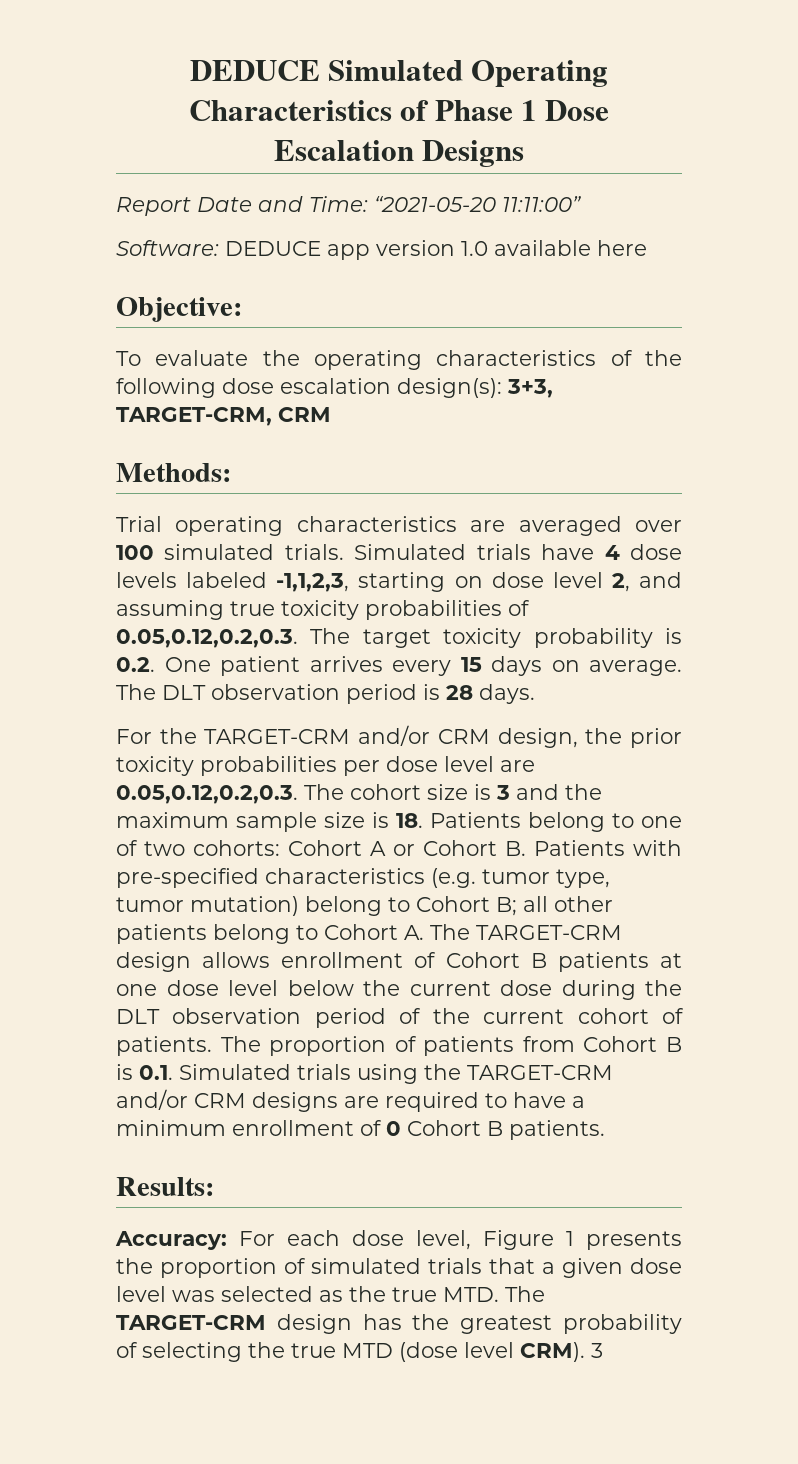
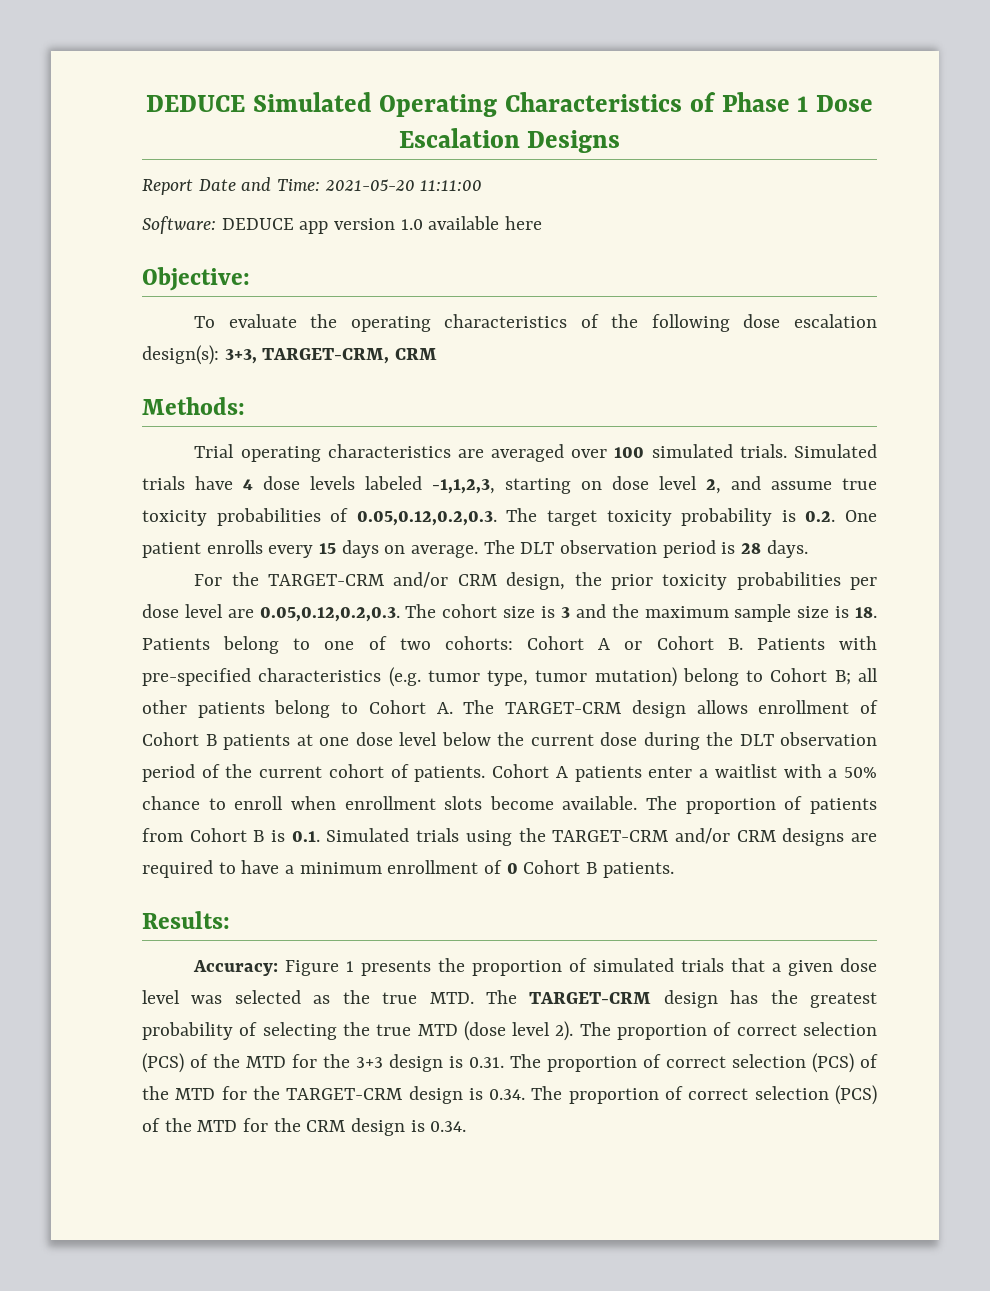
- Report Date and Time: “2021-05-20 11:11:00”
+ Report Date and Time: 2021-05-20 11:11:00
- Simulated trials have 4 dose levels labeled -1,1,2,3, starting on dose level 2, and assuming true toxicity probabilities of 0.05,0.12,0.2,0.3. The target toxicity probability is 0.2. One patient arrives every 15 days on average.
+ Simulated trials have 4 dose levels labeled -1,1,2,3, starting on dose level 2, and assume true toxicity probabilities of 0.05,0.12,0.2,0.3. The target toxicity probability is 0.2. One patient enrolls every 15 days on average.
+ Cohort A patients enter a waitlist with a 50% chance to enroll when enrollment slots become available.
- Accuracy: For each dose level, Figure 1 presents the proportion of simulated trials that a given dose level was selected as the true MTD. The TARGET-CRM design has the greatest probability of selecting the true MTD (dose level CRM). 3
+ Accuracy: Figure 1 presents the proportion of simulated trials that a given dose level was selected as the true MTD. The TARGET-CRM design has the greatest probability of selecting the true MTD (dose level 2). The proportion of correct selection (PCS) of the MTD for the 3+3 design is 0.31. The proportion of correct selection (PCS) of the MTD for the TARGET-CRM design is 0.34. The proportion of correct selection (PCS) of the MTD for the CRM design is 0.34.

